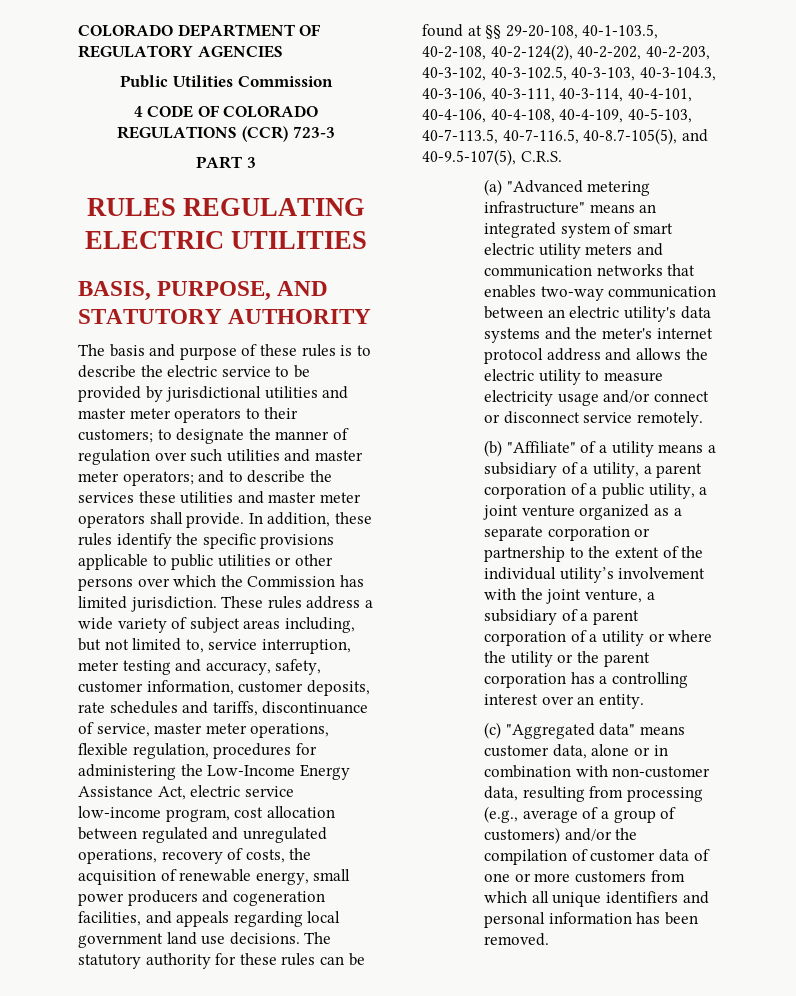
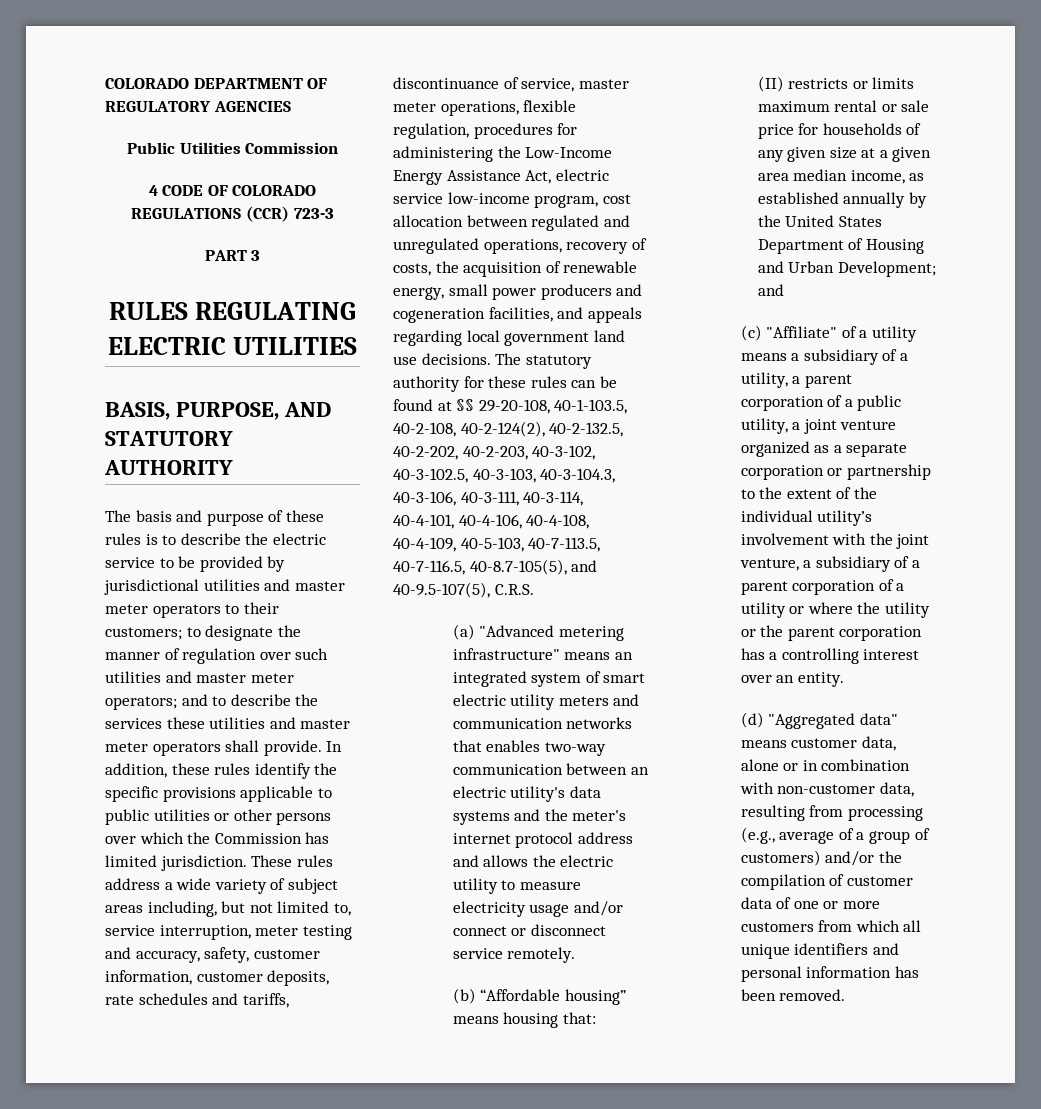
- The statutory authority for these rules can be found at §§ 29-20-108, 40-1-103.5, 40-2-108, 40-2-124(2), 40-2-202, 40-2-203, 40-3-102, 40-3-102.5, 40-3-103, 40-3-104.3, 40-3-106, 40-3-111, 40-3-114, 40-4-101, 40-4-106, 40-4-108, 40-4-109, 40-5-103, 40-7-113.5, 40-7-116.5, 40-8.7-105(5), and 40-9.5-107(5), C.R.S.
+ The statutory authority for these rules can be found at §§ 29-20-108, 40-1-103.5, 40-2-108, 40-2-124(2), 40-2-132.5, 40-2-202, 40-2-203, 40-3-102, 40-3-102.5, 40-3-103, 40-3-104.3, 40-3-106, 40-3-111, 40-3-114, 40-4-101, 40-4-106, 40-4-108, 40-4-109, 40-5-103, 40-7-113.5, 40-7-116.5, 40-8.7-105(5), and 40-9.5-107(5), C.R.S.
- (b) "Affiliate" of a utility means a subsidiary of a utility, a parent corporation of a public utility, a joint venture organized as a separate corporation or partnership to the extent of the individual utility’s involvement with the joint venture, a subsidiary of a parent corporation of a utility or where the utility or the parent corporation has a controlling interest over an entity.
+ (b) “Affordable housing” means housing that:
+ (II) restricts or limits maximum rental or sale price for households of any given size at a given area median income, as established annually by the United States Department of Housing and Urban Development; and
+ (c) "Affiliate" of a utility means a subsidiary of a utility, a parent corporation of a public utility, a joint venture organized as a separate corporation or partnership to the extent of the individual utility’s involvement with the joint venture, a subsidiary of a parent corporation of a utility or where the utility or the parent corporation has a controlling interest over an entity.
- (c) "Aggregated data" means customer data, alone or in combination with non-customer data, resulting from processing (e.g., average of a group of customers) and/or the compilation of customer data of one or more customers from which all unique identifiers and personal information has been removed.
+ (d) "Aggregated data" means customer data, alone or in combination with non-customer data, resulting from processing (e.g., average of a group of customers) and/or the compilation of customer data of one or more customers from which all unique identifiers and personal information has been removed.

